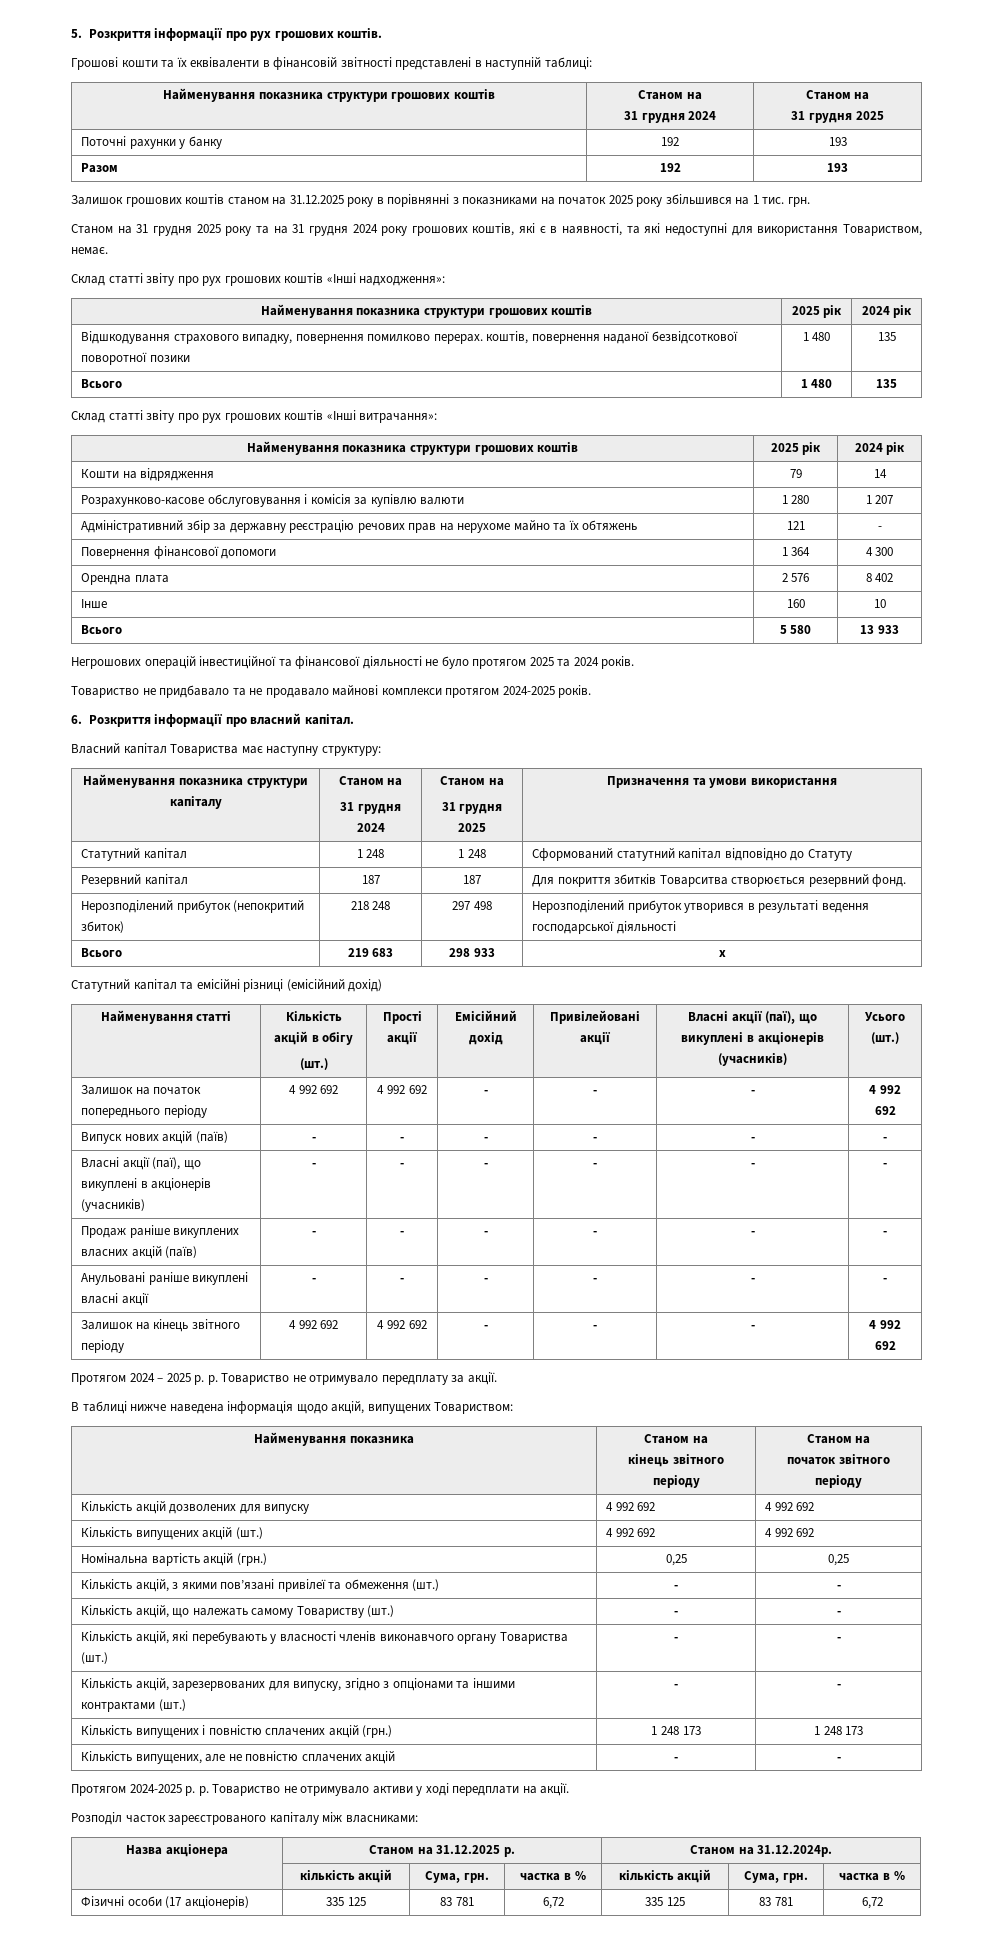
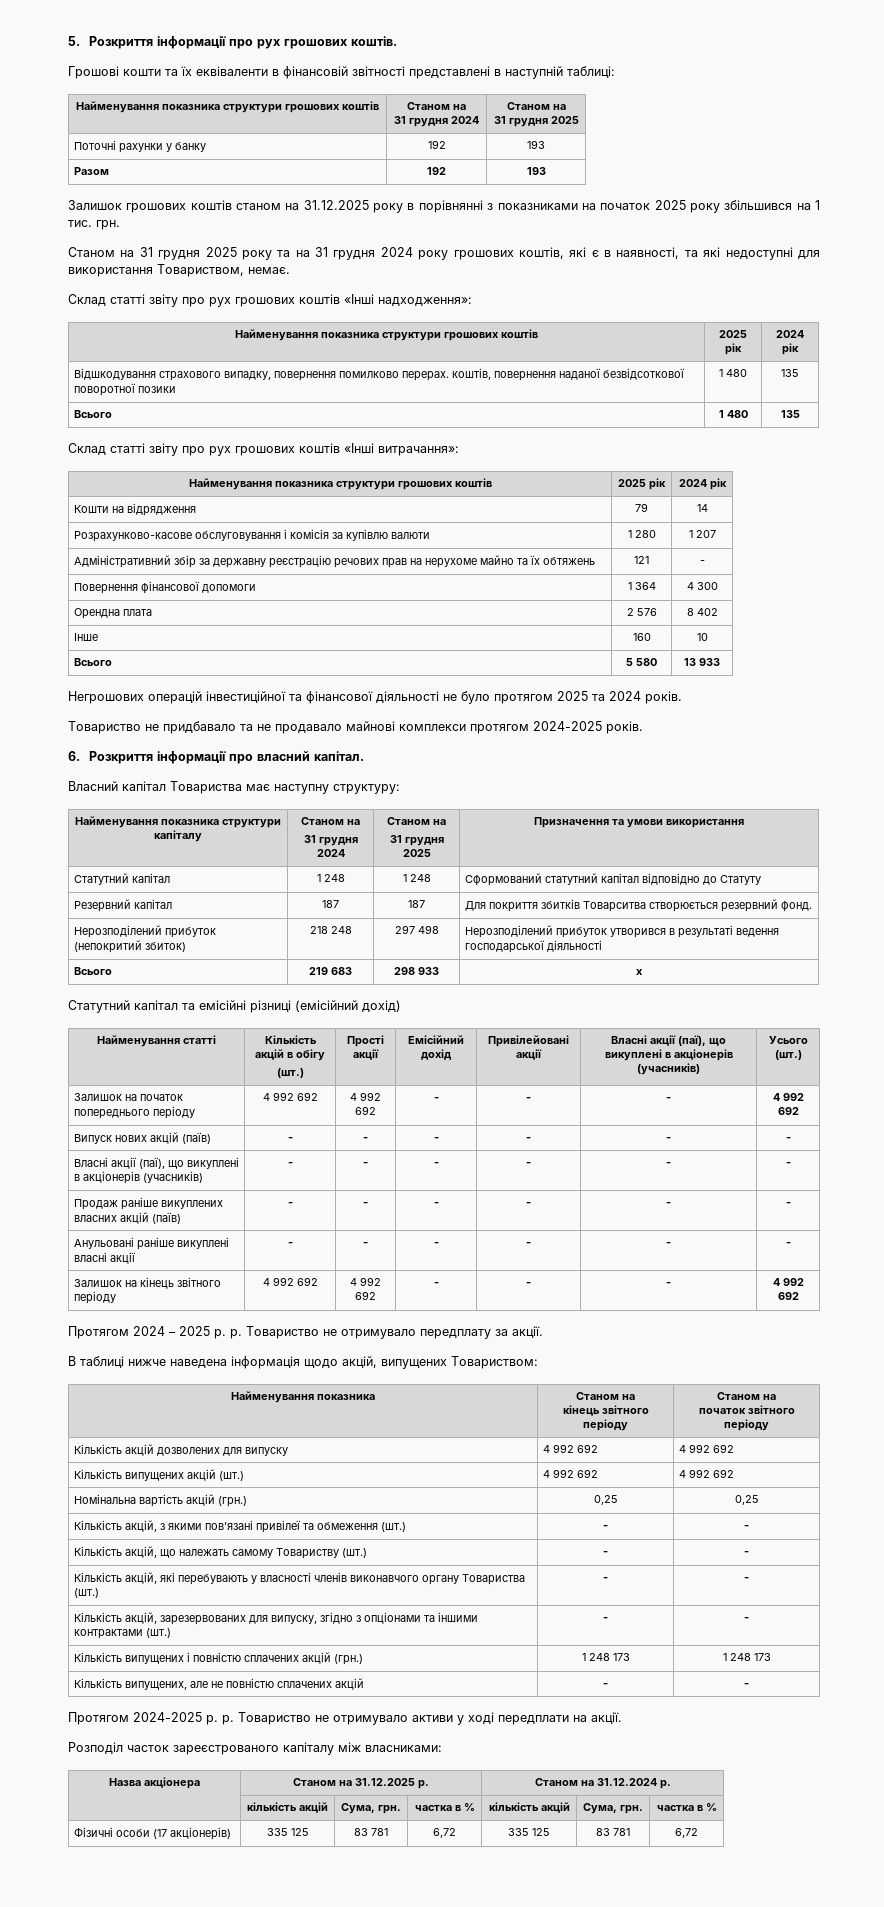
- Назва акціонера | Станом на 31.12.2025 р. | Станом на 31.12.2024р.
+ Назва акціонера | Станом на 31.12.2025 р. | Станом на 31.12.2024 р.

